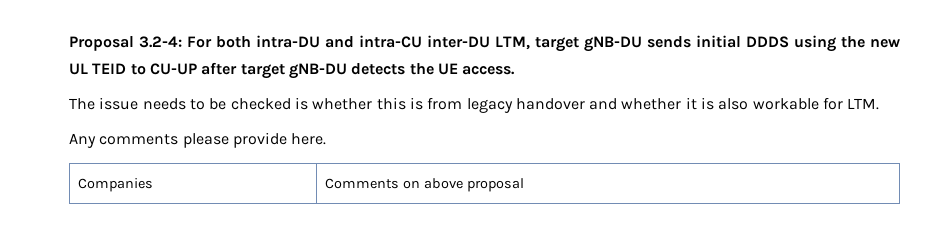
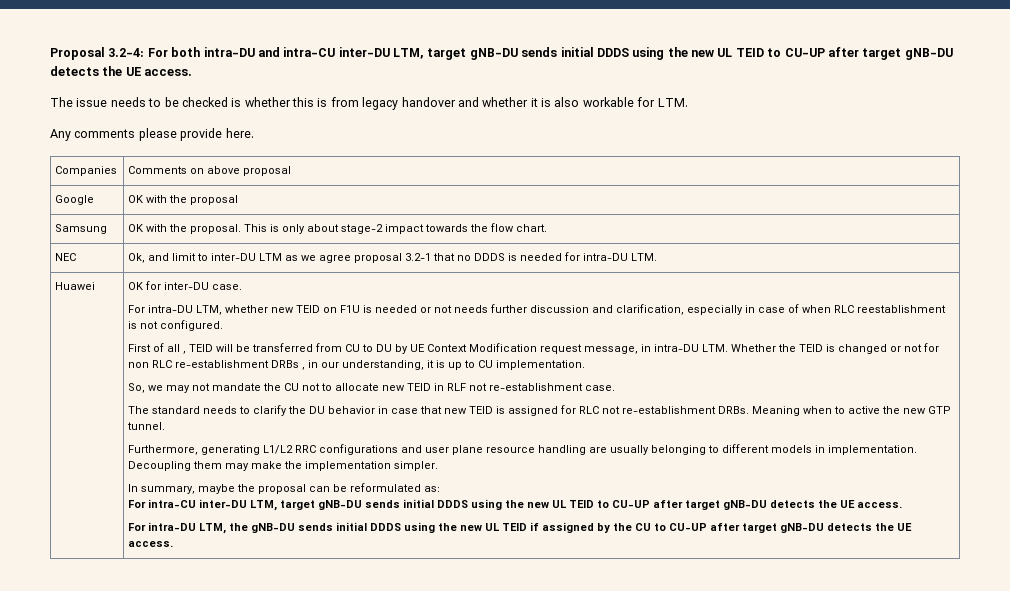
+ Google | OK with the proposal
+ Samsung | OK with the proposal. This is only about stage-2 impact towards the flow chart.
+ NEC | Ok, and limit to inter-DU LTM as we agree proposal 3.2-1 that no DDDS is needed for intra-DU LTM.
+ Huawei | OK for inter-DU case.
+ For intra-DU LTM, whether new TEID on F1U is needed or not needs further discussion and clarification, especially in case of when RLC reestablishment is not configured.
+ First of all , TEID will be transferred from CU to DU by UE Context Modification request message, in intra-DU LTM. Whether the TEID is changed or not for non RLC re-establishment DRBs , in our understanding, it is up to CU implementation.
+ So, we may not mandate the CU not to allocate new TEID in RLF not re-establishment case.
+ The standard needs to clarify the DU behavior in case that new TEID is assigned for RLC not re-establishment DRBs. Meaning when to active the new GTP tunnel.
+ Furthermore, generating L1/L2 RRC configurations and user plane resource handling are usually belonging to different models in implementation. Decoupling them may make the implementation simpler.
+ In summary, maybe the proposal can be reformulated as:
+ For intra-CU inter-DU LTM, target gNB-DU sends initial DDDS using the new UL TEID to CU-UP after target gNB-DU detects the UE access.
+ For intra-DU LTM, the gNB-DU sends initial DDDS using the new UL TEID if assigned by the CU to CU-UP after target gNB-DU detects the UE access.

